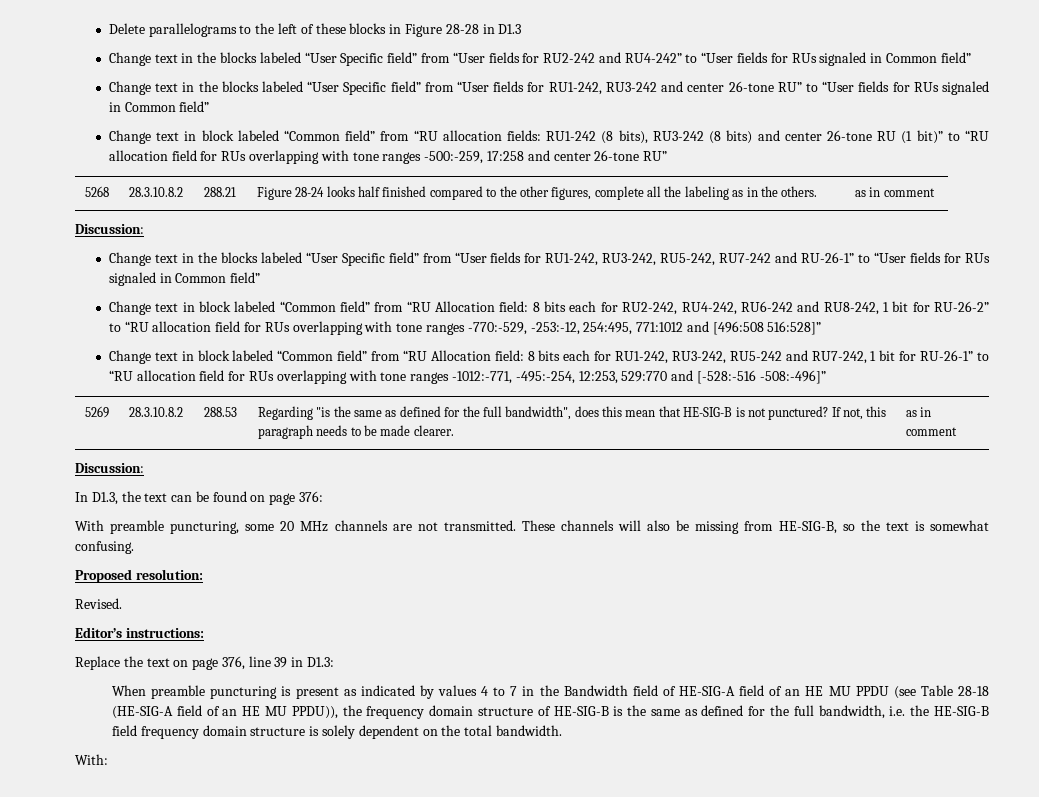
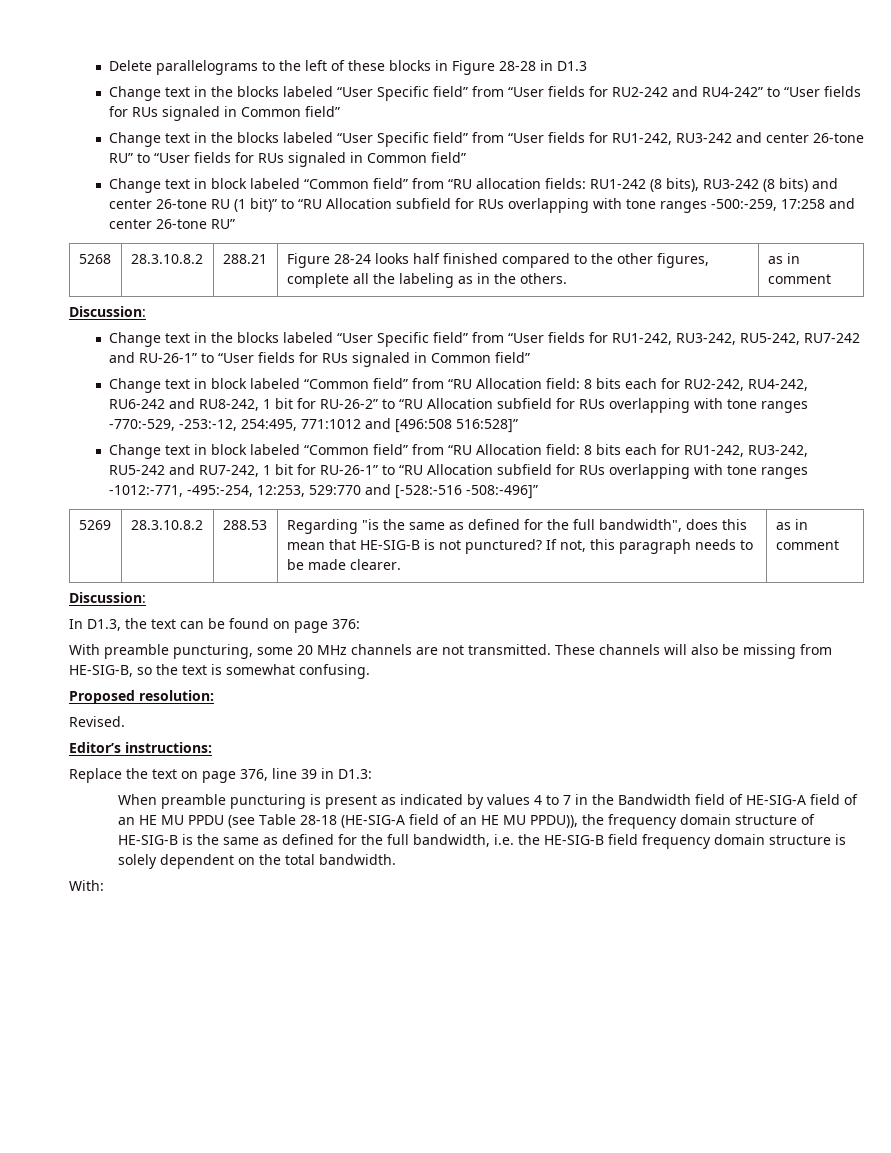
- Change text in block labeled “Common field” from “RU allocation fields: RU1-242 (8 bits), RU3-242 (8 bits) and center 26-tone RU (1 bit)” to “RU allocation field for RUs overlapping with tone ranges -500:-259, 17:258 and center 26-tone RU”
+ Change text in block labeled “Common field” from “RU allocation fields: RU1-242 (8 bits), RU3-242 (8 bits) and center 26-tone RU (1 bit)” to “RU Allocation subfield for RUs overlapping with tone ranges -500:-259, 17:258 and center 26-tone RU”
- Change text in block labeled “Common field” from “RU Allocation field: 8 bits each for RU2-242, RU4-242, RU6-242 and RU8-242, 1 bit for RU-26-2” to “RU allocation field for RUs overlapping with tone ranges -770:-529, -253:-12, 254:495, 771:1012 and [496:508 516:528]”
+ Change text in block labeled “Common field” from “RU Allocation field: 8 bits each for RU2-242, RU4-242, RU6-242 and RU8-242, 1 bit for RU-26-2” to “RU Allocation subfield for RUs overlapping with tone ranges -770:-529, -253:-12, 254:495, 771:1012 and [496:508 516:528]”
- Change text in block labeled “Common field” from “RU Allocation field: 8 bits each for RU1-242, RU3-242, RU5-242 and RU7-242, 1 bit for RU-26-1” to “RU allocation field for RUs overlapping with tone ranges -1012:-771, -495:-254, 12:253, 529:770 and [-528:-516 -508:-496]”
+ Change text in block labeled “Common field” from “RU Allocation field: 8 bits each for RU1-242, RU3-242, RU5-242 and RU7-242, 1 bit for RU-26-1” to “RU Allocation subfield for RUs overlapping with tone ranges -1012:-771, -495:-254, 12:253, 529:770 and [-528:-516 -508:-496]”

